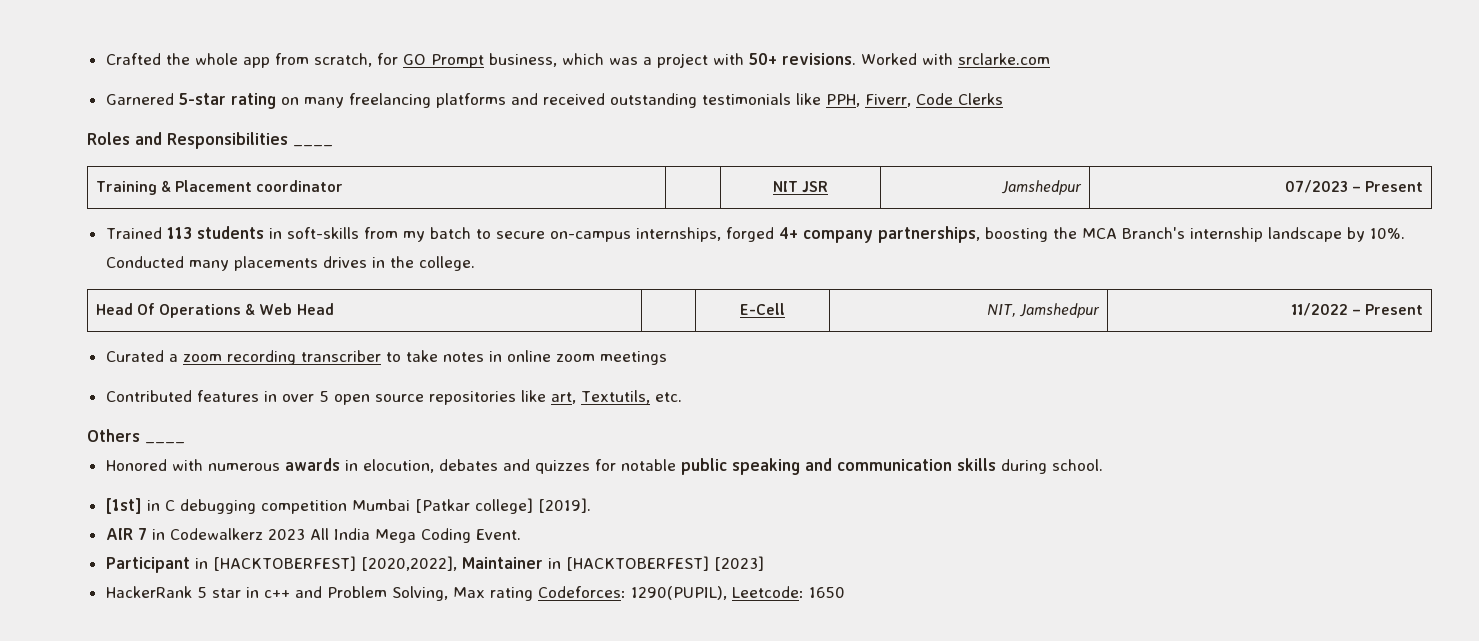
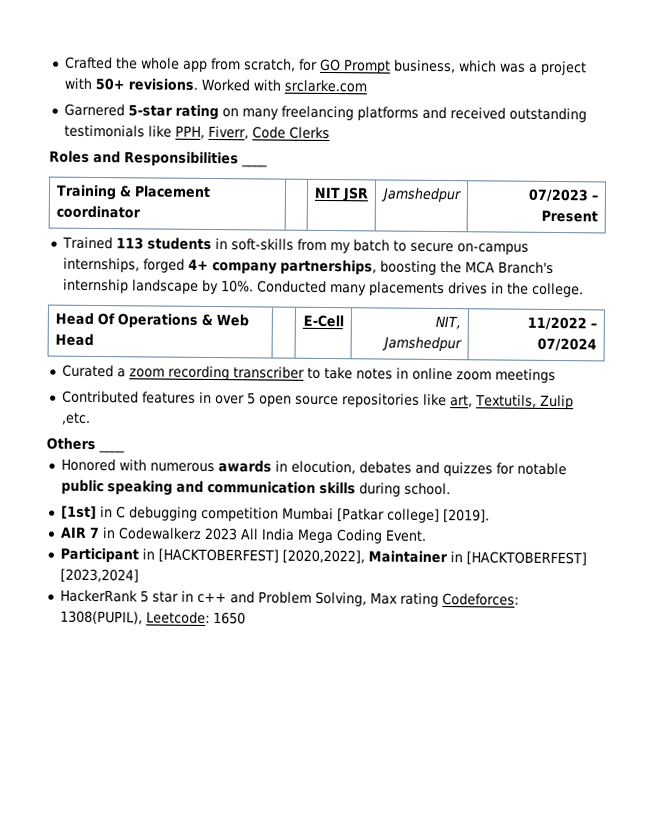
- Head Of Operations & Web Head | | E-Cell | NIT, Jamshedpur | 11/2022 – Present
+ Head Of Operations & Web Head | | E-Cell | NIT, Jamshedpur | 11/2022 – 07/2024
- Contributed features in over 5 open source repositories like art, Textutils, etc.
+ Contributed features in over 5 open source repositories like art, Textutils, Zulip ,etc.
- Participant in [HACKTOBERFEST] [2020,2022], Maintainer in [HACKTOBERFEST] [2023]
+ Participant in [HACKTOBERFEST] [2020,2022], Maintainer in [HACKTOBERFEST] [2023,2024]
- HackerRank 5 star in c++ and Problem Solving, Max rating Codeforces: 1290(PUPIL), Leetcode: 1650
+ HackerRank 5 star in c++ and Problem Solving, Max rating Codeforces: 1308(PUPIL), Leetcode: 1650

